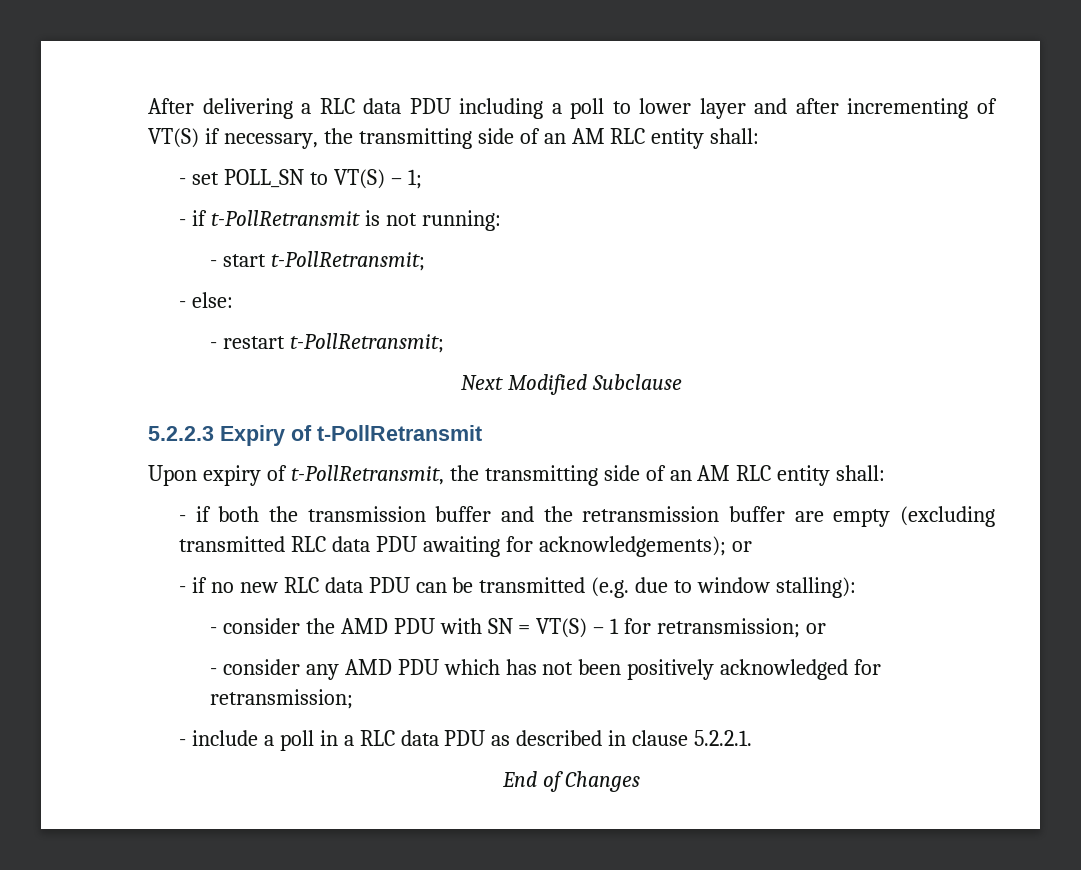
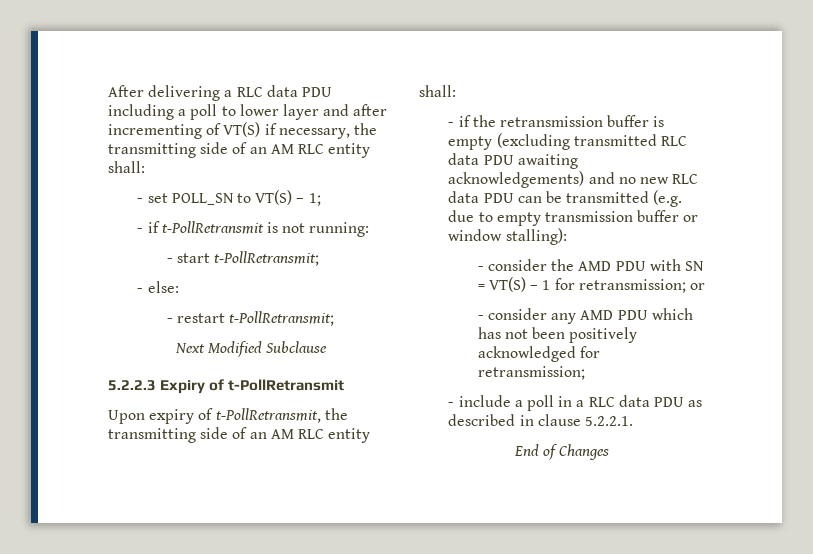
- - if both the transmission buffer and the retransmission buffer are empty (excluding transmitted RLC data PDU awaiting for acknowledgements); or
- - if no new RLC data PDU can be transmitted (e.g. due to window stalling):
+ - if the retransmission buffer is empty (excluding transmitted RLC data PDU awaiting acknowledgements) and no new RLC data PDU can be transmitted (e.g. due to empty transmission buffer or window stalling):

